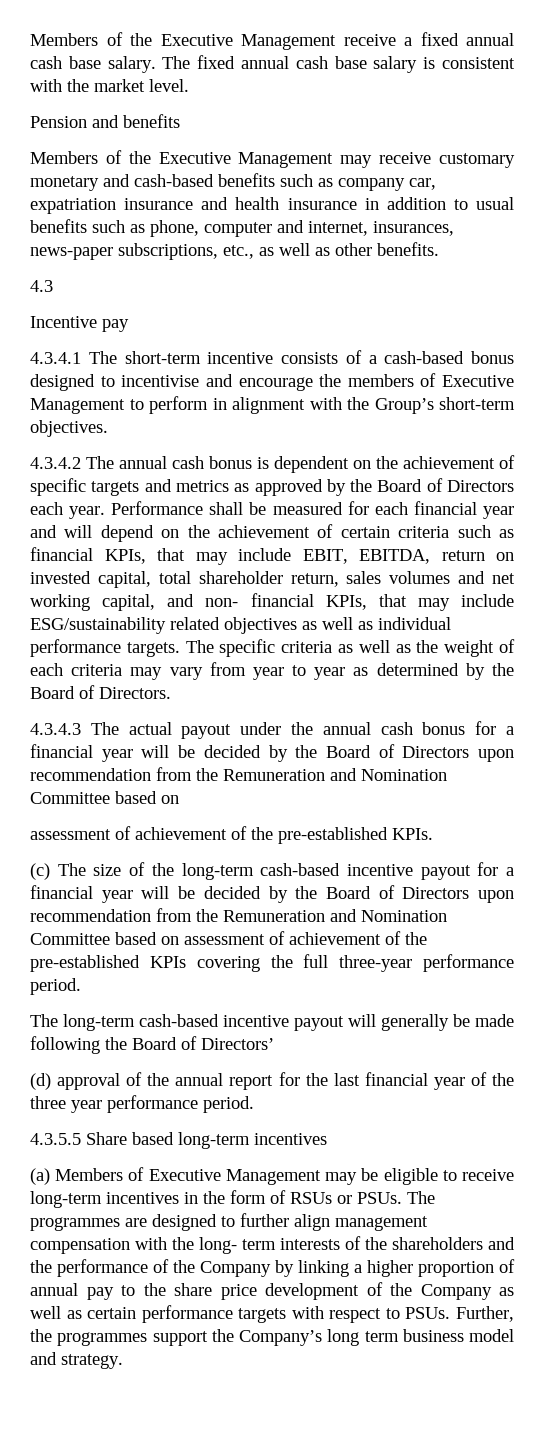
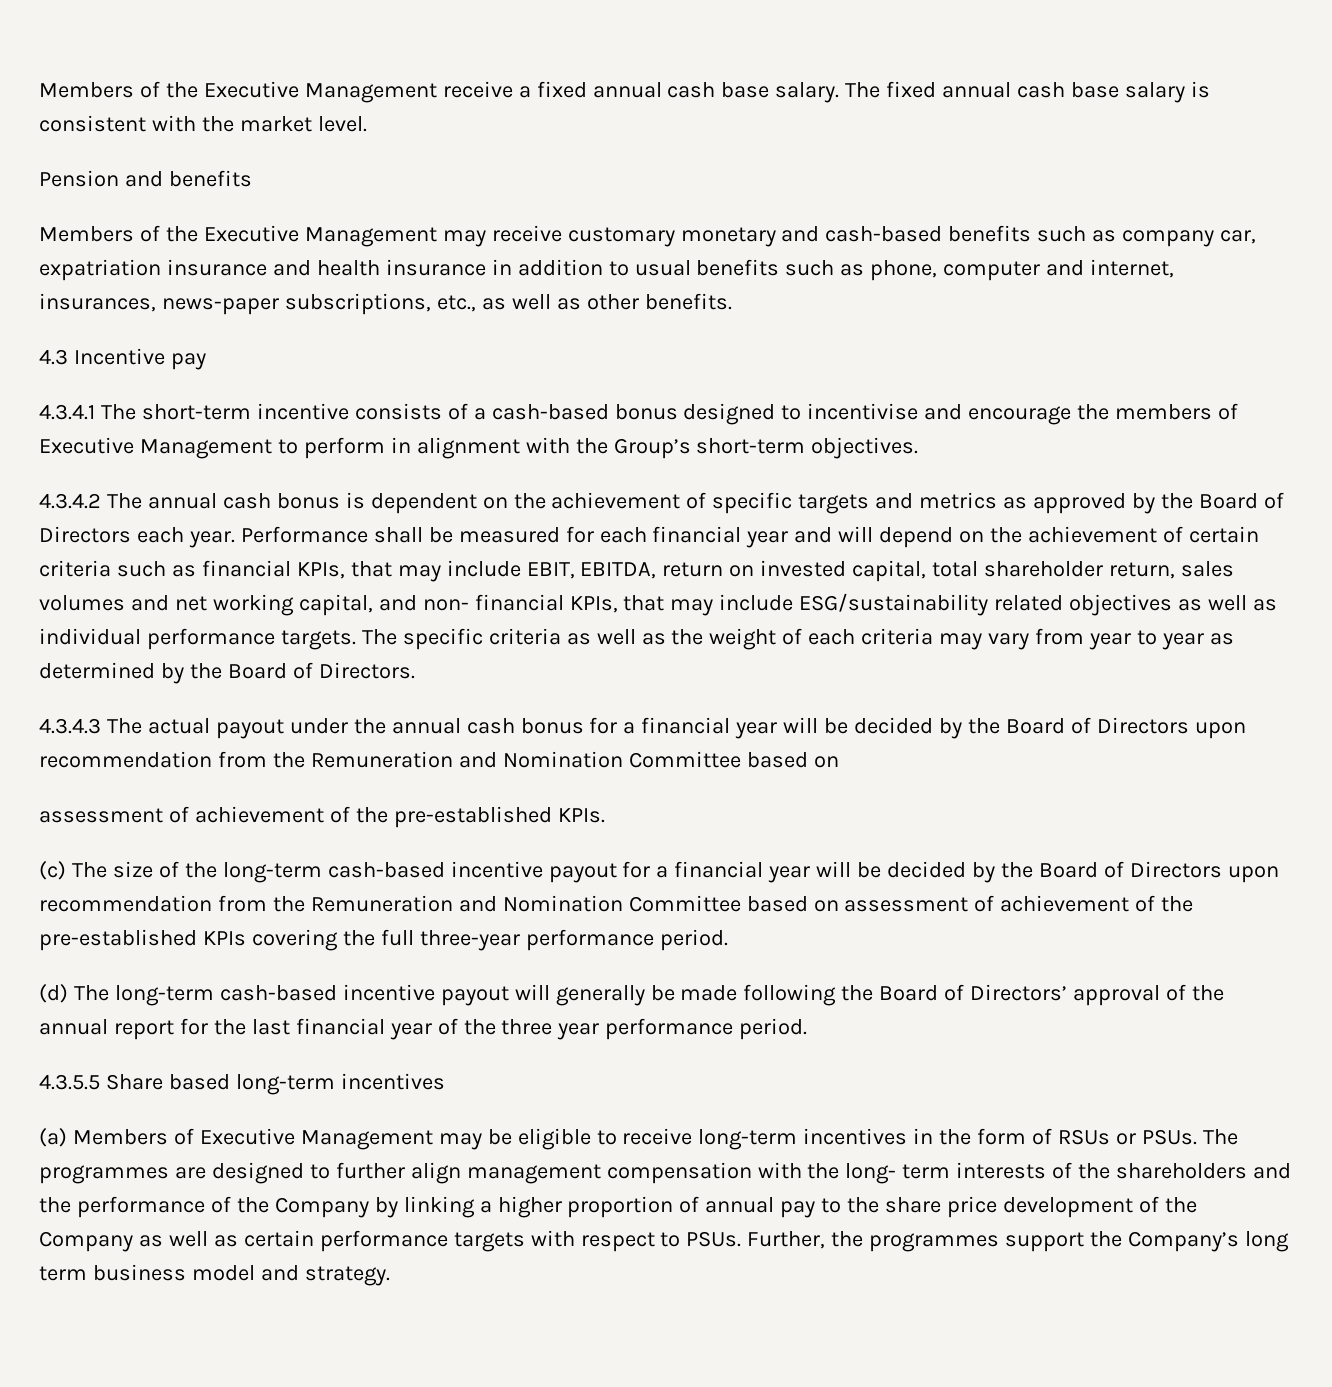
- 4.3
- Incentive pay
+ 4.3 Incentive pay
- The long-term cash-based incentive payout will generally be made following the Board of Directors’
- (d) approval of the annual report for the last financial year of the three year performance period.
+ (d) The long-term cash-based incentive payout will generally be made following the Board of Directors’ approval of the annual report for the last financial year of the three year performance period.

